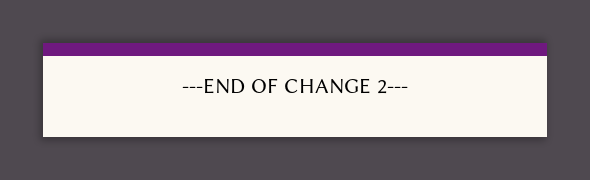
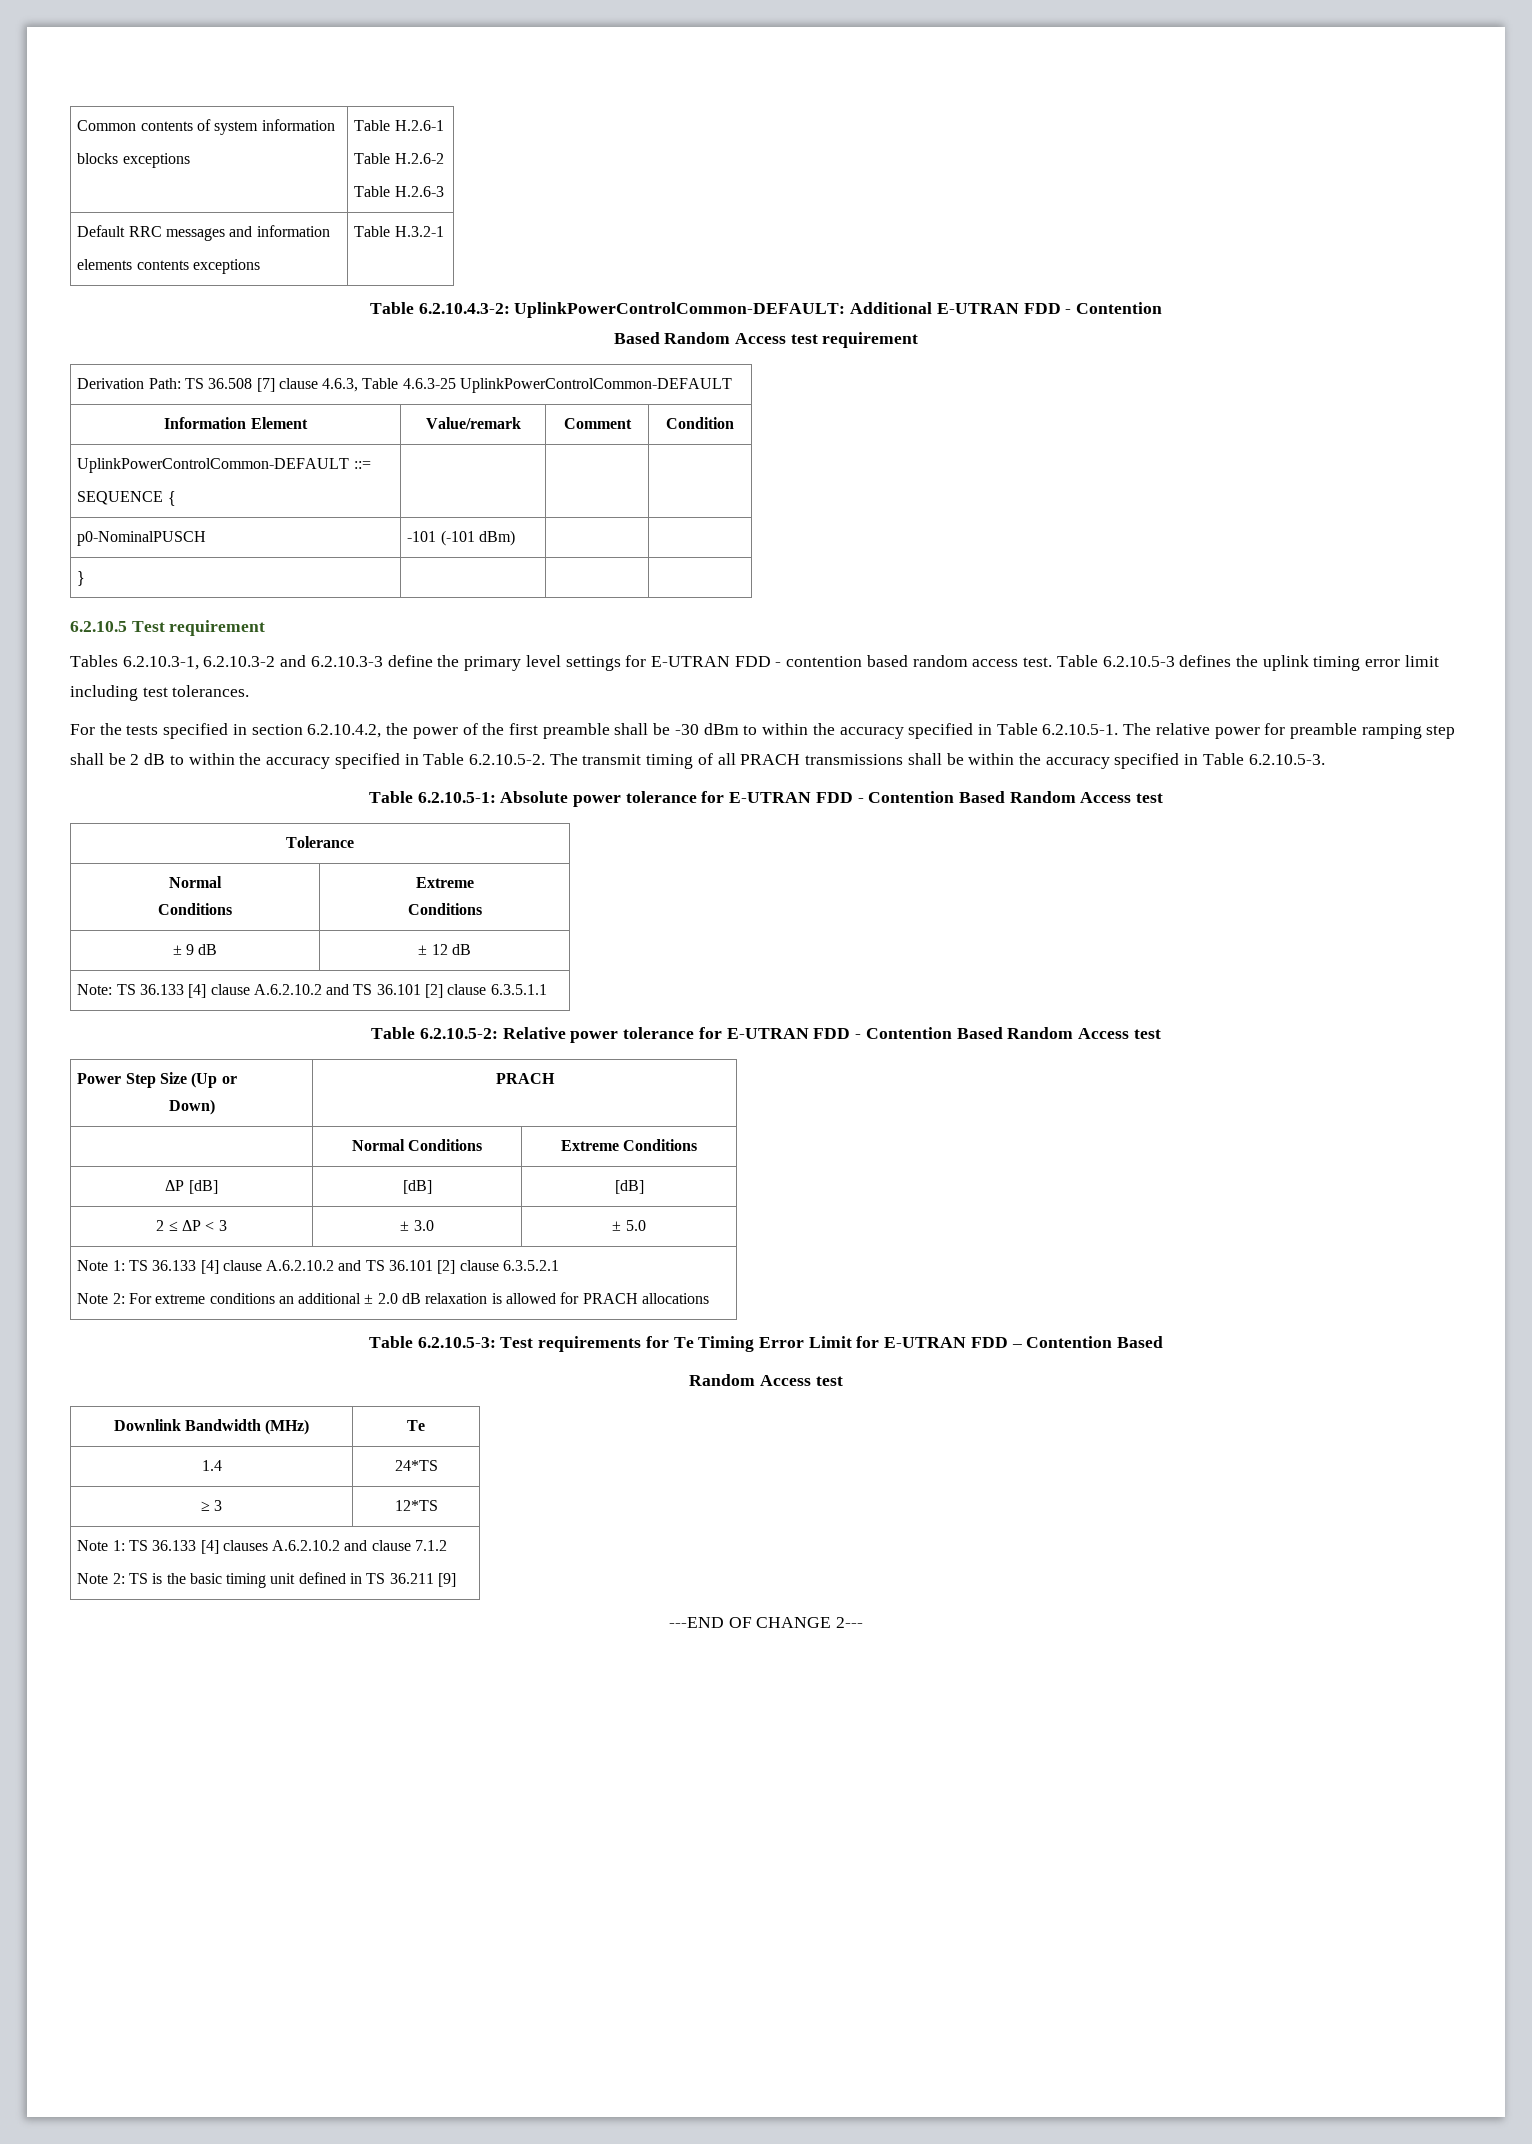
+ Common contents of system information
+ blocks exceptions | Table H.2.6-1
+ Table H.2.6-2
+ Table H.2.6-3
+ Default RRC messages and information
+ elements contents exceptions | Table H.3.2-1
+ Table 6.2.10.4.3-2: UplinkPowerControlCommon-DEFAULT: Additional E-UTRAN FDD - Contention
+ Based Random Access test requirement
+ Derivation Path: TS 36.508 [7] clause 4.6.3, Table 4.6.3-25 UplinkPowerControlCommon-DEFAULT
+ Information Element | Value/remark | Comment | Condition
+ UplinkPowerControlCommon-DEFAULT ::=
+ SEQUENCE { | | |
+ p0-NominalPUSCH | -101 (-101 dBm) | |
+ } | | |
+ 6.2.10.5 Test requirement
+ Tables 6.2.10.3-1, 6.2.10.3-2 and 6.2.10.3-3 define the primary level settings for E-UTRAN FDD - contention based random access test. Table 6.2.10.5-3 defines the uplink timing error limit including test tolerances.
+ For the tests specified in section 6.2.10.4.2, the power of the first preamble shall be -30 dBm to within the accuracy specified in Table 6.2.10.5-1. The relative power for preamble ramping step shall be 2 dB to within the accuracy specified in Table 6.2.10.5-2. The transmit timing of all PRACH transmissions shall be within the accuracy specified in Table 6.2.10.5-3.
+ Table 6.2.10.5-1: Absolute power tolerance for E-UTRAN FDD - Contention Based Random Access test
+ Tolerance
+ Normal
+ Conditions | Extreme
+ Conditions
+ ± 9 dB | ± 12 dB
+ Note: TS 36.133 [4] clause A.6.2.10.2 and TS 36.101 [2] clause 6.3.5.1.1
+ Table 6.2.10.5-2: Relative power tolerance for E-UTRAN FDD - Contention Based Random Access test
+ Power Step Size (Up or
+ Down) | PRACH
+ | Normal Conditions | Extreme Conditions
+ ΔP [dB] | [dB] | [dB]
+ 2 ≤ ΔP < 3 | ± 3.0 | ± 5.0
+ Note 1: TS 36.133 [4] clause A.6.2.10.2 and TS 36.101 [2] clause 6.3.5.2.1
+ Note 2: For extreme conditions an additional ± 2.0 dB relaxation is allowed for PRACH allocations
+ Table 6.2.10.5-3: Test requirements for Te Timing Error Limit for E-UTRAN FDD – Contention Based
+ Random Access test
+ Downlink Bandwidth (MHz) | Te
+ 1.4 | 24*TS
+ ≥ 3 | 12*TS
+ Note 1: TS 36.133 [4] clauses A.6.2.10.2 and clause 7.1.2
+ Note 2: TS is the basic timing unit defined in TS 36.211 [9]

